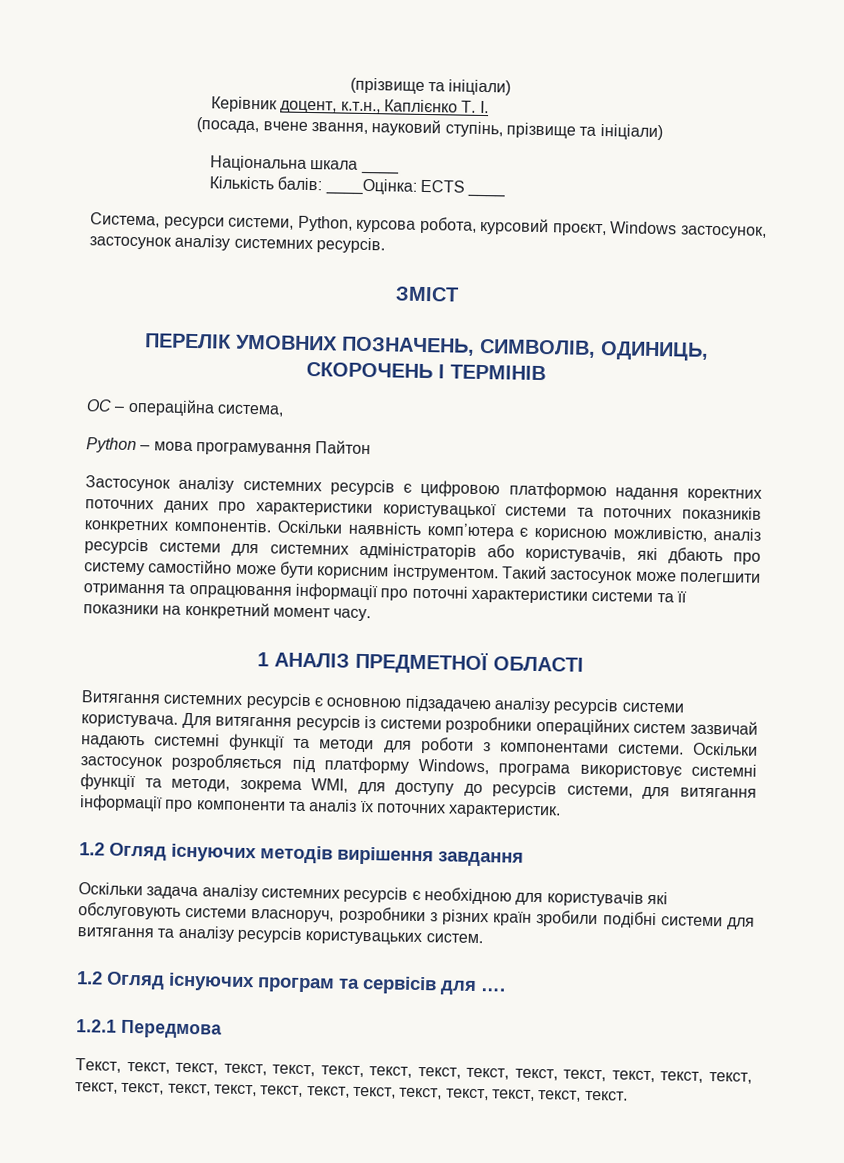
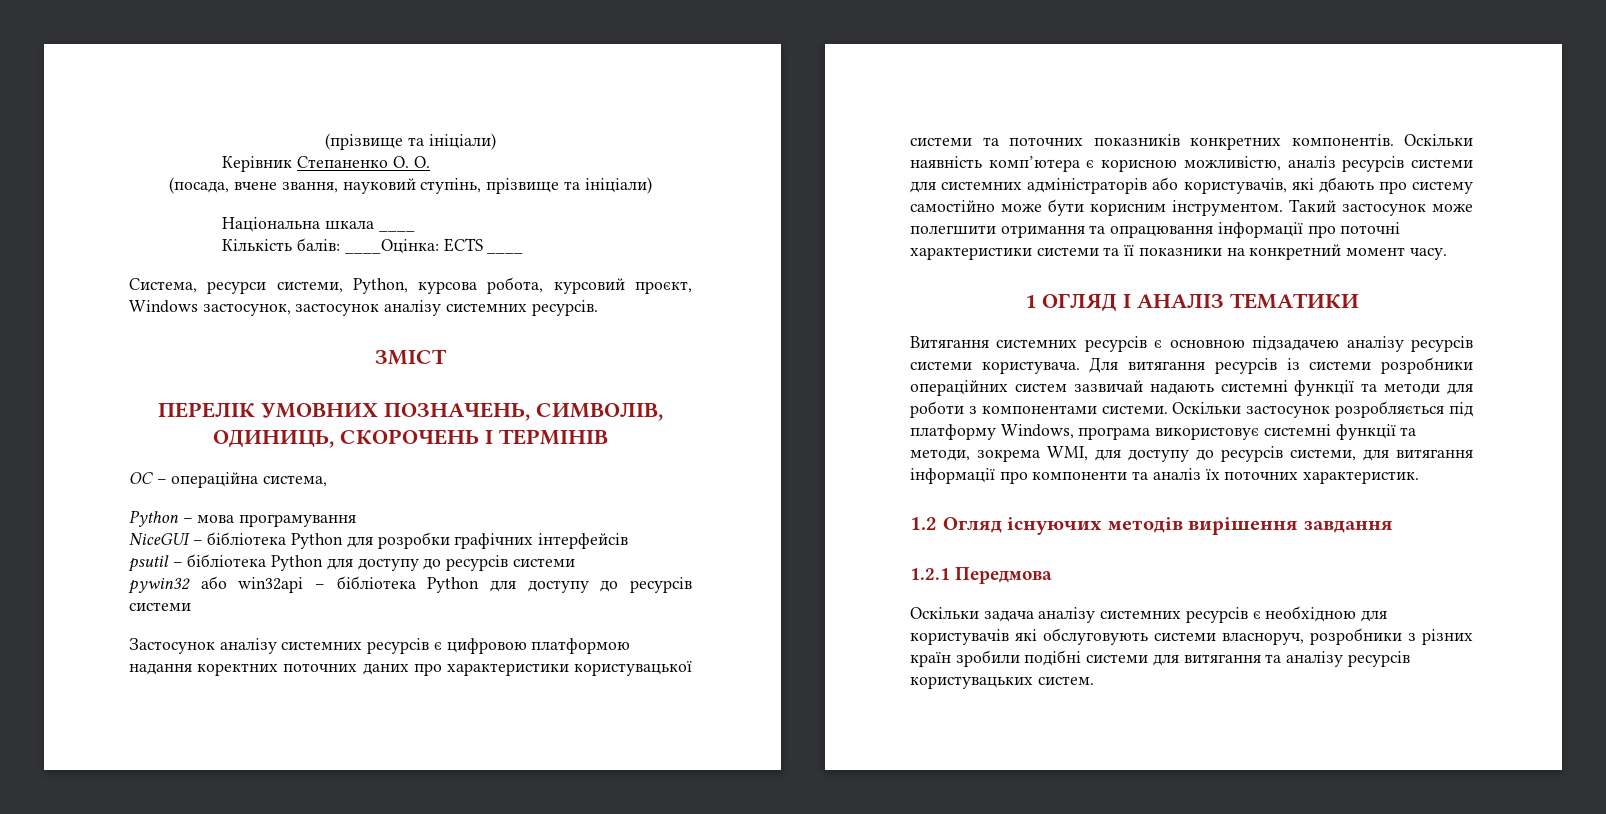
- Керівник доцент, к.т.н., Каплієнко Т. І.
+ Керівник Степаненко О. О.
- Python – мова програмування Пайтон
+ Python – мова програмування
+ NiceGUI – бібліотека Python для розробки графічних інтерфейсів
+ psutil – бібліотека Python для доступу до ресурсів системи
+ pywin32 або win32api – бібліотека Python для доступу до ресурсів системи
- 1 АНАЛІЗ ПРЕДМЕТНОЇ ОБЛАСТІ
+ 1 ОГЛЯД І АНАЛІЗ ТЕМАТИКИ
+ 1.2.1 Передмова
- 1.2 Огляд існуючих програм та сервісів для ….
- 1.2.1 Передмова
- Текст, текст, текст, текст, текст, текст, текст, текст, текст, текст, текст, текст, текст, текст, текст, текст, текст, текст, текст, текст, текст, текст, текст, текст, текст, текст.

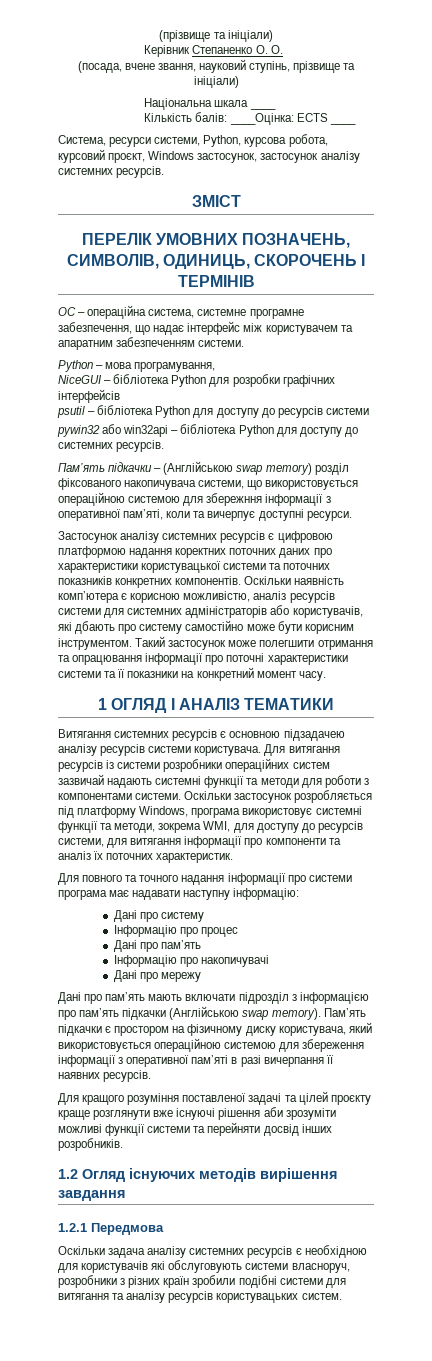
- ОС – операційна система,
+ ОС – операційна система, системне програмне забезпечення, що надає інтерфейс між користувачем та апаратним забезпеченням системи.
- Python – мова програмування
+ Python – мова програмування,
- pywin32 або win32api – бібліотека Python для доступу до ресурсів системи
+ pywin32 або win32api – бібліотека Python для доступу до системних ресурсів.
+ Пам’ять підкачки – (Англійською swap memory) розділ фіксованого накопичувача системи, що використовується операційною системою для збережння інформації з оперативної пам’яті, коли та вичерпує доступні ресурси.
+ Для повного та точного надання інформації про системи програма має надавати наступну інформацію:
+ Дані про систему
+ Інформацію про процес
+ Дані про пам’ять
+ Інформацію про накопичувачі
+ Дані про мережу
+ Дані про пам’ять мають включати підрозділ з інформацією про пам’ять підкачки (Англійською swap memory). Пам’ять підкачки є простором на фізичному диску користувача, який використовується операційною системою для збереження інформації з оперативної пам’яті в разі вичерпання її наявних ресурсів.
+ Для кращого розуміння поставленої задачі та цілей проєкту краще розглянути вже існуючі рішення аби зрозуміти можливі функції системи та перейняти досвід інших розробників.

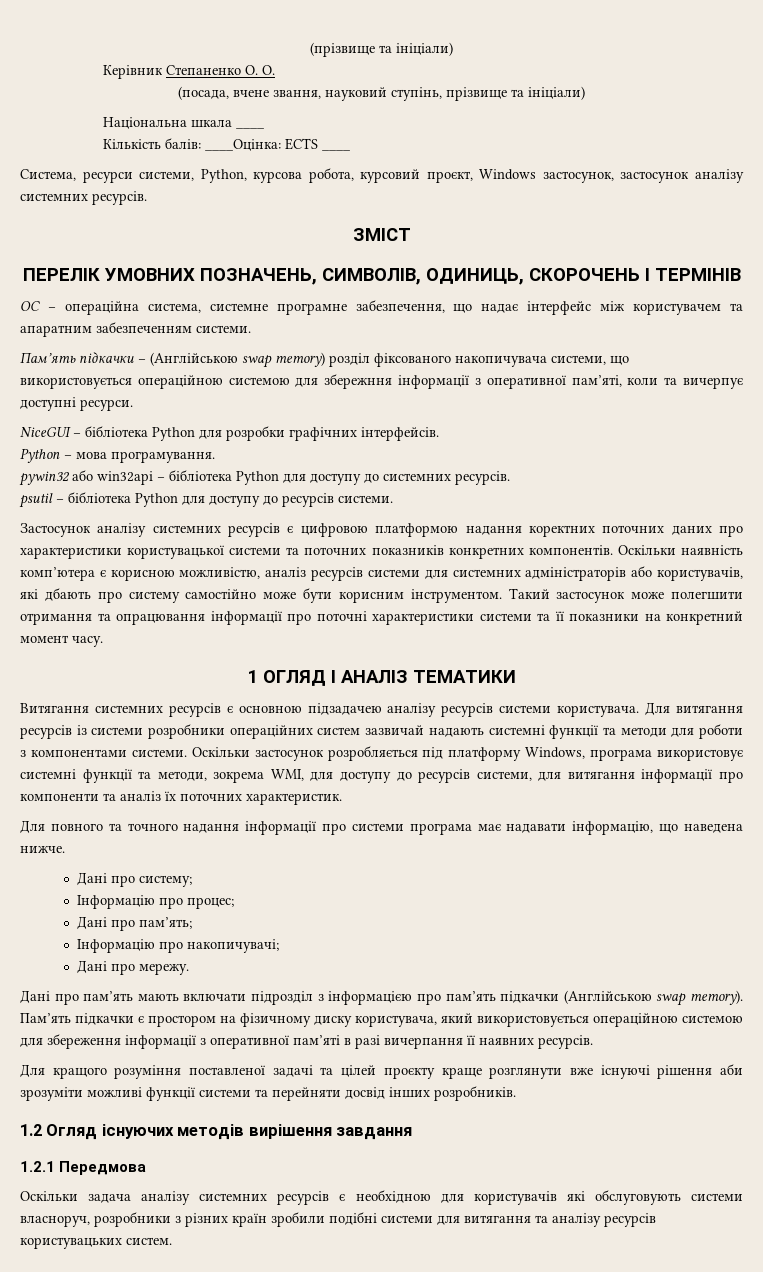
- Python – мова програмування,
- NiceGUI – бібліотека Python для розробки графічних інтерфейсів
- psutil – бібліотека Python для доступу до ресурсів системи
- pywin32 або win32api – бібліотека Python для доступу до системних ресурсів.
+ NiceGUI – бібліотека Python для розробки графічних інтерфейсів.
+ Python – мова програмування.
+ pywin32 або win32api – бібліотека Python для доступу до системних ресурсів.
+ psutil – бібліотека Python для доступу до ресурсів системи.
- Для повного та точного надання інформації про системи програма має надавати наступну інформацію:
- Дані про систему
- Інформацію про процес
- Дані про пам’ять
- Інформацію про накопичувачі
- Дані про мережу
+ Для повного та точного надання інформації про системи програма має надавати інформацію, що наведена нижче.
+ Дані про систему;
+ Інформацію про процес;
+ Дані про пам’ять;
+ Інформацію про накопичувачі;
+ Дані про мережу.

